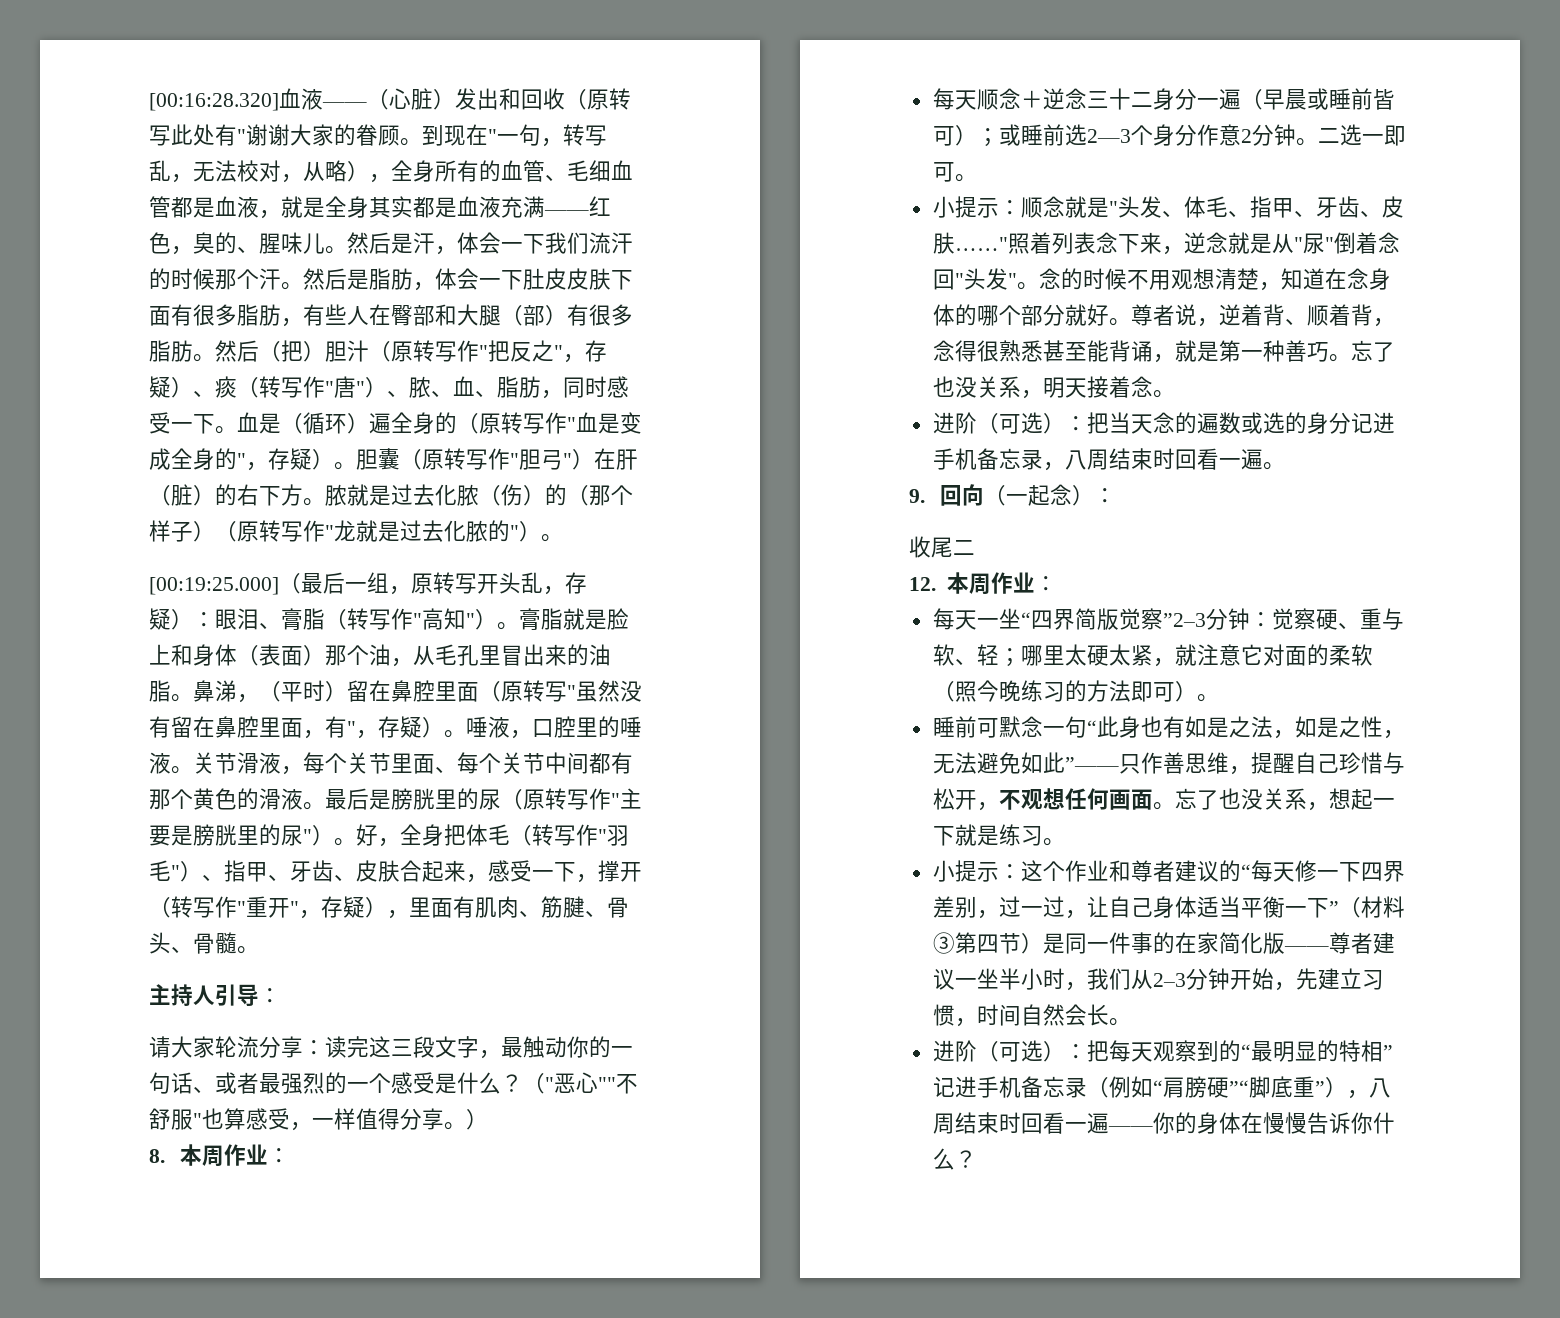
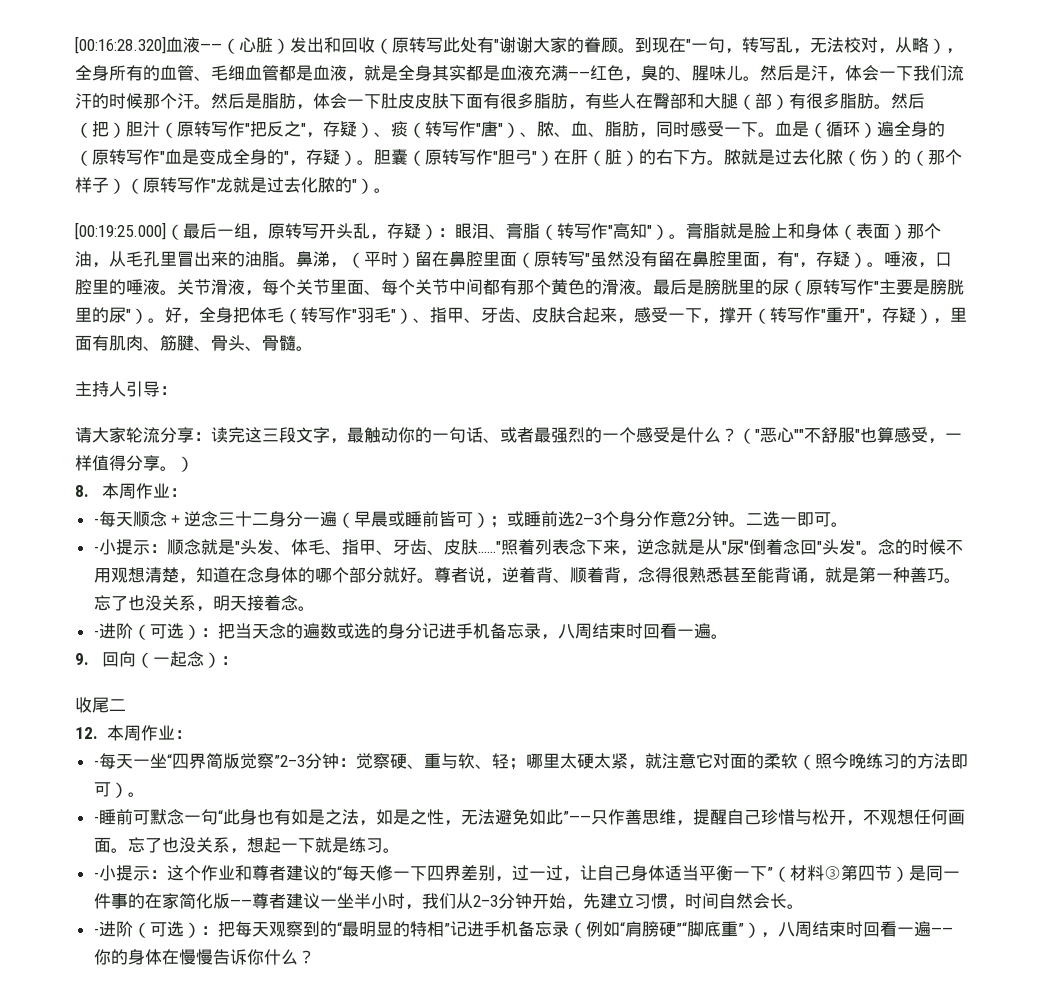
- 每天顺念＋逆念三十二身分一遍（早晨或睡前皆可）；或睡前选2—3个身分作意2分钟。
+ -每天顺念＋逆念三十二身分一遍（早晨或睡前皆可）；或睡前选2—3个身分作意2分钟。
- 小提示：顺念就是"头发、体毛、指甲、牙齿、皮肤……"
+ -小提示：顺念就是"头发、体毛、指甲、牙齿、皮肤……"
- 进阶（可选）：把当天念的遍数或选的身分记进手机备忘录，八周结束时回看一遍。
+ -进阶（可选）：把当天念的遍数或选的身分记进手机备忘录，八周结束时回看一遍。
- 每天一坐“四界简版觉察”2–3分钟：觉察硬、重与软、轻；哪里太硬太紧，就注意它对面的柔软（照今晚练习的方法即可）。
+ -每天一坐“四界简版觉察”2–3分钟：觉察硬、重与软、轻；哪里太硬太紧，就注意它对面的柔软（照今晚练习的方法即可）。
- 睡前可默念一句“此身也有如是之法，如是之性，无法避免如此”——只作善思维，提醒自己珍惜与松开，不观想任何画面。
+ -睡前可默念一句“此身也有如是之法，如是之性，无法避免如此”——只作善思维，提醒自己珍惜与松开，不观想任何画面。
- 小提示：这个作业和尊者建议的“每天修一下四界差别，过一过，让自己身体适当平衡一下”（材料③第四节）是同一件事的在家简化版——尊者建议一坐半小时，我们从2–3分钟开始，先建立习惯，时间自然会长。
+ -小提示：这个作业和尊者建议的“每天修一下四界差别，过一过，让自己身体适当平衡一下”（材料③第四节）是同一件事的在家简化版——尊者建议一坐半小时，我们从2–3分钟开始，先建立习惯，时间自然会长。
- 进阶（可选）：把每天观察到的“最明显的特相”记进手机备忘录（例如“肩膀硬”“脚底重”），八周结束时回看一遍——你的身体在慢慢告诉你什么？
+ -进阶（可选）：把每天观察到的“最明显的特相”记进手机备忘录（例如“肩膀硬”“脚底重”），八周结束时回看一遍——你的身体在慢慢告诉你什么？

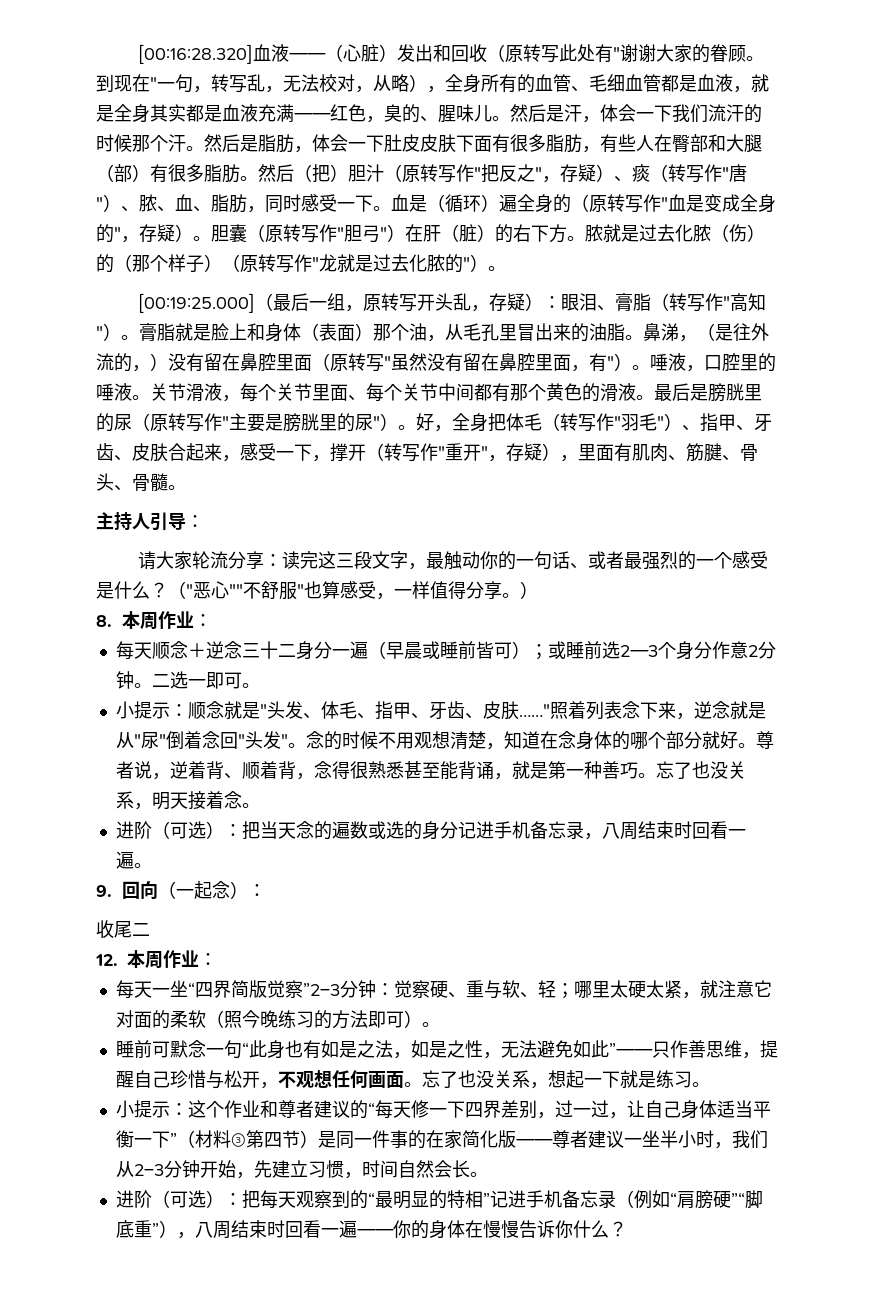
- 鼻涕，（平时）留在鼻腔里面（原转写"虽然没有留在鼻腔里面，有"，存疑）。
+ 鼻涕，（是往外流的，）没有留在鼻腔里面（原转写"虽然没有留在鼻腔里面，有"）。
- -每天顺念＋逆念三十二身分一遍（早晨或睡前皆可）；或睡前选2—3个身分作意2分钟。
+ 每天顺念＋逆念三十二身分一遍（早晨或睡前皆可）；或睡前选2—3个身分作意2分钟。
- -小提示：顺念就是"头发、体毛、指甲、牙齿、皮肤……"
+ 小提示：顺念就是"头发、体毛、指甲、牙齿、皮肤……"
- -进阶（可选）：把当天念的遍数或选的身分记进手机备忘录，八周结束时回看一遍。
+ 进阶（可选）：把当天念的遍数或选的身分记进手机备忘录，八周结束时回看一遍。
- -每天一坐“四界简版觉察”2–3分钟：觉察硬、重与软、轻；哪里太硬太紧，就注意它对面的柔软（照今晚练习的方法即可）。
+ 每天一坐“四界简版觉察”2–3分钟：觉察硬、重与软、轻；哪里太硬太紧，就注意它对面的柔软（照今晚练习的方法即可）。
- -睡前可默念一句“此身也有如是之法，如是之性，无法避免如此”——只作善思维，提醒自己珍惜与松开，不观想任何画面。
+ 睡前可默念一句“此身也有如是之法，如是之性，无法避免如此”——只作善思维，提醒自己珍惜与松开，不观想任何画面。
- -小提示：这个作业和尊者建议的“每天修一下四界差别，过一过，让自己身体适当平衡一下”（材料③第四节）是同一件事的在家简化版——尊者建议一坐半小时，我们从2–3分钟开始，先建立习惯，时间自然会长。
+ 小提示：这个作业和尊者建议的“每天修一下四界差别，过一过，让自己身体适当平衡一下”（材料③第四节）是同一件事的在家简化版——尊者建议一坐半小时，我们从2–3分钟开始，先建立习惯，时间自然会长。
- -进阶（可选）：把每天观察到的“最明显的特相”记进手机备忘录（例如“肩膀硬”“脚底重”），八周结束时回看一遍——你的身体在慢慢告诉你什么？
+ 进阶（可选）：把每天观察到的“最明显的特相”记进手机备忘录（例如“肩膀硬”“脚底重”），八周结束时回看一遍——你的身体在慢慢告诉你什么？

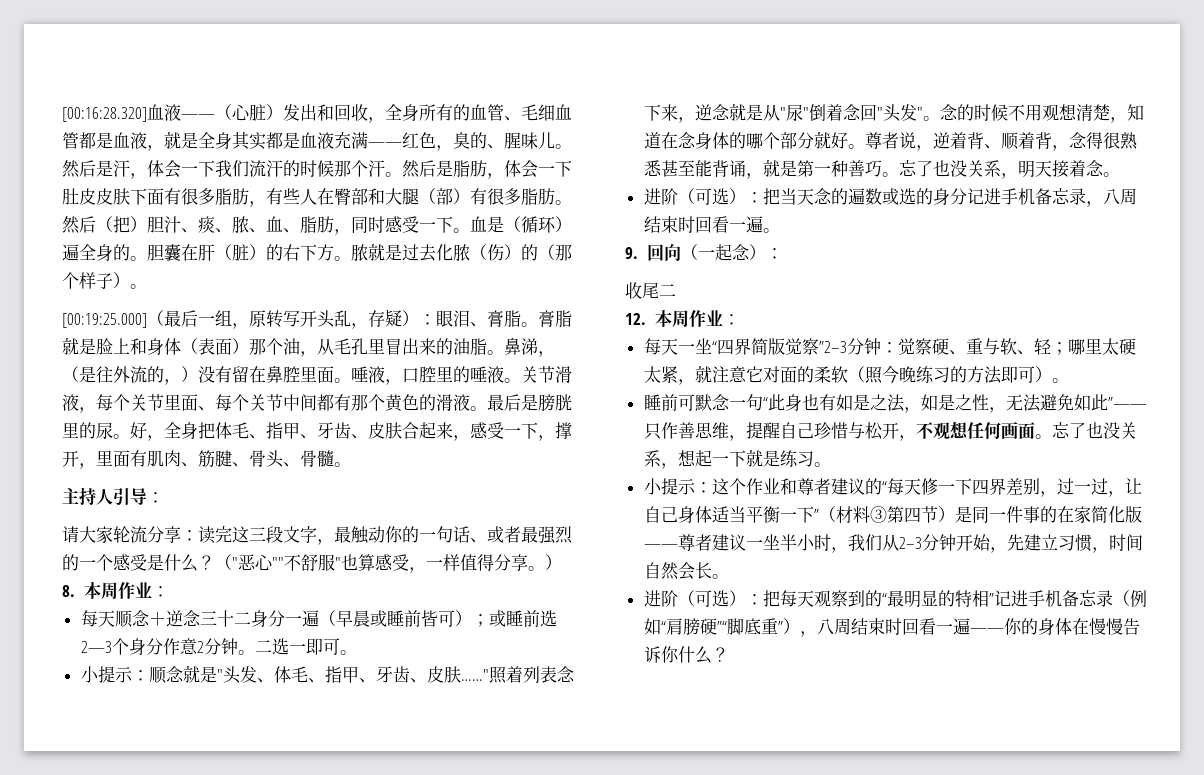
- [00:16:28.320]血液——（心脏）发出和回收（原转写此处有"谢谢大家的眷顾。到现在"一句，转写乱，无法校对，从略），全身所有的血管、毛细血管都是血液，就是全身其实都是血液充满——红色，臭的、腥味儿。
+ [00:16:28.320]血液——（心脏）发出和回收，全身所有的血管、毛细血管都是血液，就是全身其实都是血液充满——红色，臭的、腥味儿。
- 然后（把）胆汁（原转写作"把反之"，存疑）、痰（转写作"唐"）、脓、血、脂肪，同时感受一下。
+ 然后（把）胆汁、痰、脓、血、脂肪，同时感受一下。
- 血是（循环）遍全身的（原转写作"血是变成全身的"，存疑）。胆囊（原转写作"胆弓"）在肝（脏）的右下方。
+ 血是（循环）遍全身的。胆囊在肝（脏）的右下方。
- 脓就是过去化脓（伤）的（那个样子）（原转写作"龙就是过去化脓的"）。
+ 脓就是过去化脓（伤）的（那个样子）。
- [00:19:25.000]（最后一组，原转写开头乱，存疑）：眼泪、膏脂（转写作"高知"）。
+ [00:19:25.000]（最后一组，原转写开头乱，存疑）：眼泪、膏脂。
- 鼻涕，（是往外流的，）没有留在鼻腔里面（原转写"虽然没有留在鼻腔里面，有"）。
+ 鼻涕，（是往外流的，）没有留在鼻腔里面。
- 最后是膀胱里的尿（原转写作"主要是膀胱里的尿"）。好，全身把体毛（转写作"羽毛"）、指甲、牙齿、皮肤合起来，感受一下，撑开（转写作"重开"，存疑），里面有肌肉、筋腱、骨头、骨髓。
+ 最后是膀胱里的尿。好，全身把体毛、指甲、牙齿、皮肤合起来，感受一下，撑开，里面有肌肉、筋腱、骨头、骨髓。

